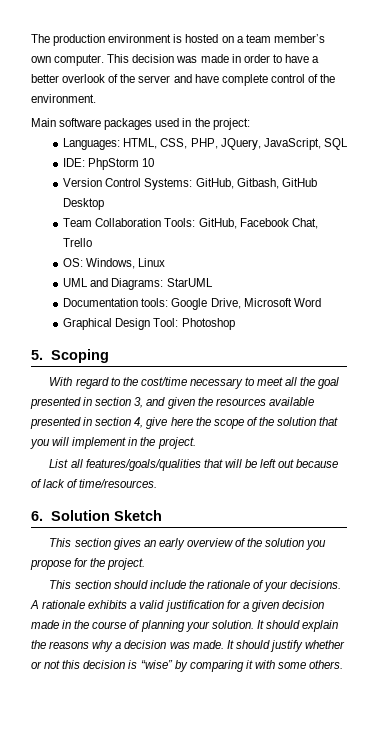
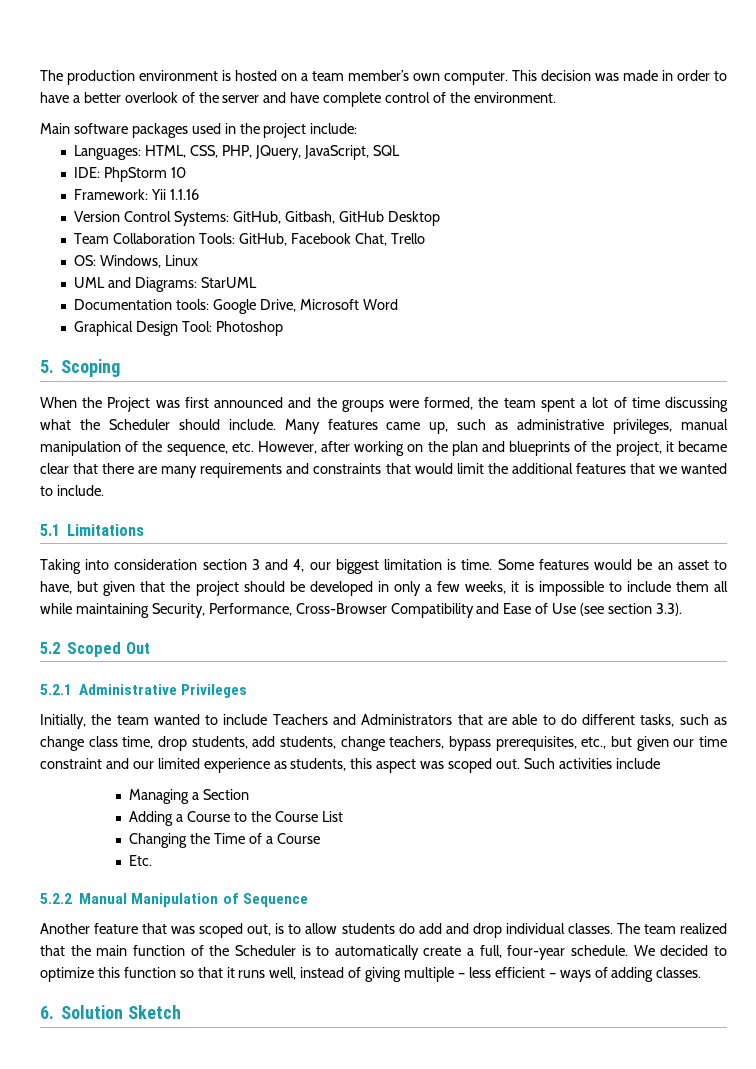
- Main software packages used in the project:
+ Main software packages used in the project include:
+ Framework: Yii 1.1.16
- With regard to the cost/time necessary to meet all the goal presented in section 3, and given the resources available presented in section 4, give here the scope of the solution that you will implement in the project.
- List all features/goals/qualities that will be left out because of lack of time/resources.
+ When the Project was first announced and the groups were formed, the team spent a lot of time discussing what the Scheduler should include. Many features came up, such as administrative privileges, manual manipulation of the sequence, etc. However, after working on the plan and blueprints of the project, it became clear that there are many requirements and constraints that would limit the additional features that we wanted to include.
+ 5.1 Limitations
+ Taking into consideration section 3 and 4, our biggest limitation is time. Some features would be an asset to have, but given that the project should be developed in only a few weeks, it is impossible to include them all while maintaining Security, Performance, Cross-Browser Compatibility and Ease of Use (see section 3.3).
+ 5.2 Scoped Out
+ 5.2.1 Administrative Privileges
+ Initially, the team wanted to include Teachers and Administrators that are able to do different tasks, such as change class time, drop students, add students, change teachers, bypass prerequisites, etc., but given our time constraint and our limited experience as students, this aspect was scoped out. Such activities include
+ Managing a Section
+ Adding a Course to the Course List
+ Changing the Time of a Course
+ Etc.
+ 5.2.2 Manual Manipulation of Sequence
+ Another feature that was scoped out, is to allow students do add and drop individual classes. The team realized that the main function of the Scheduler is to automatically create a full, four-year schedule. We decided to optimize this function so that it runs well, instead of giving multiple – less efficient – ways of adding classes.
  6. Solution Sketch
- This section gives an early overview of the solution you propose for the project.
- This section should include the rationale of your decisions. A rationale exhibits a valid justification for a given decision made in the course of planning your solution. It should explain the reasons why a decision was made. It should justify whether or not this decision is “wise” by comparing it with some others.

